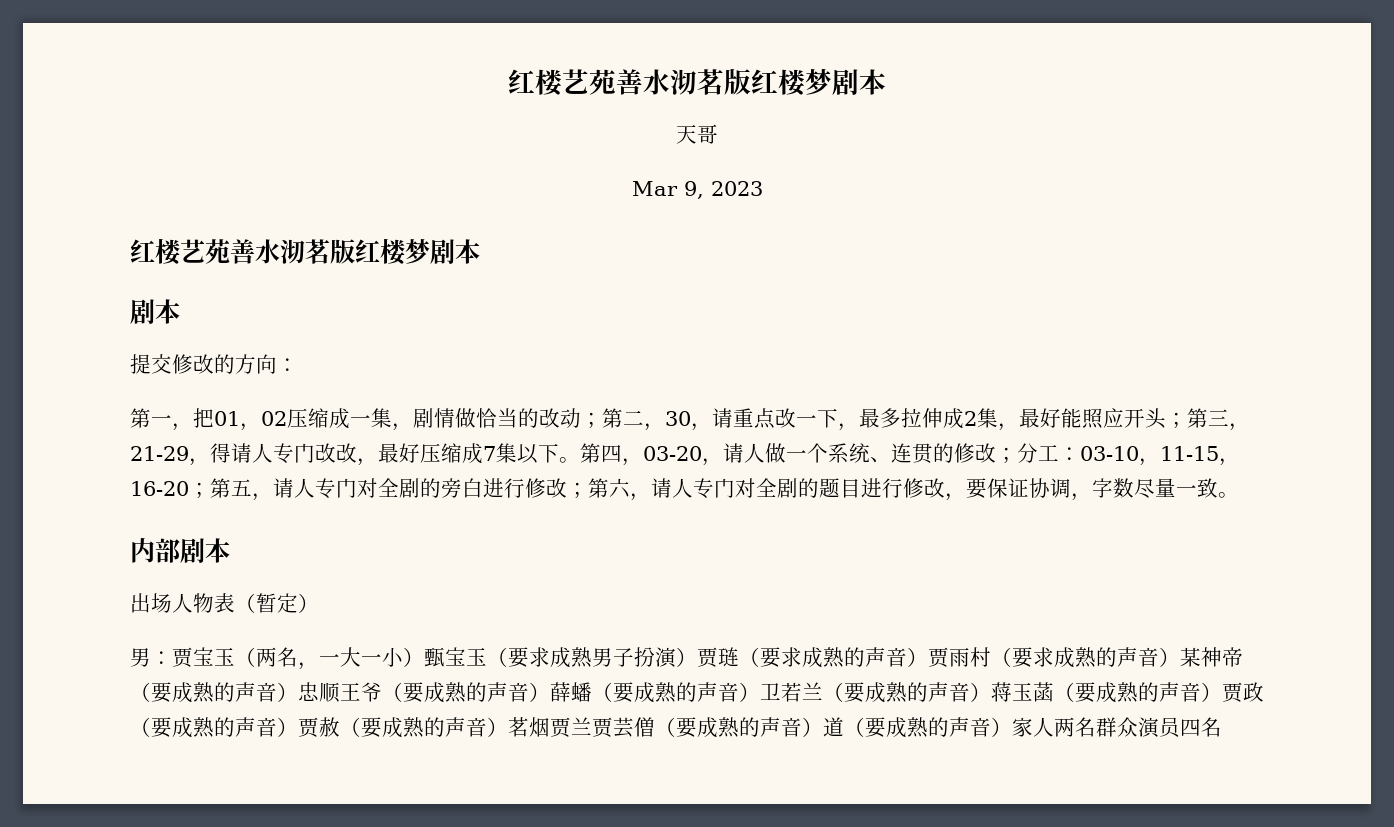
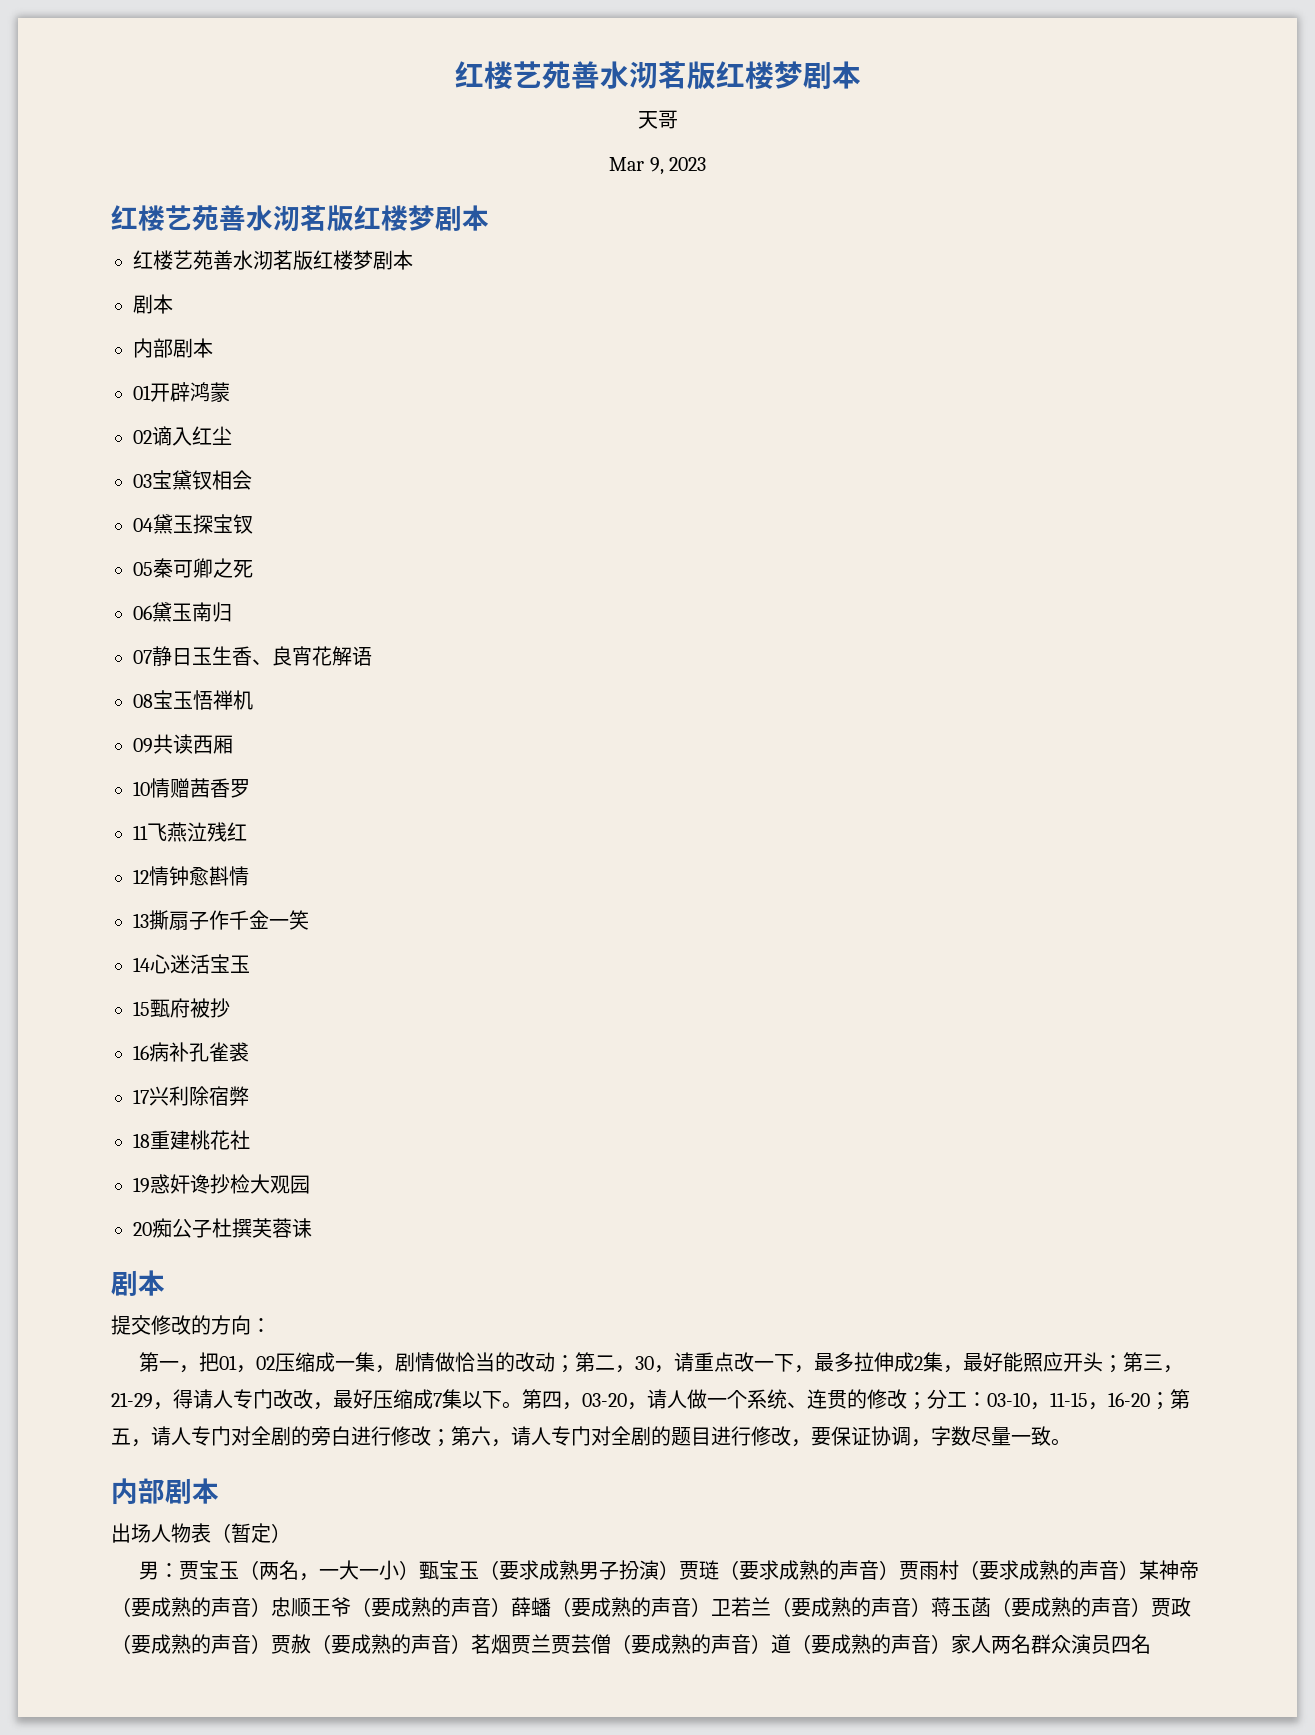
  Mar 9, 2023
  红楼艺苑善水沏茗版红楼梦剧本
+ 红楼艺苑善水沏茗版红楼梦剧本
+ 剧本
+ 内部剧本
+ 01开辟鸿蒙
+ 02谪入红尘
+ 03宝黛钗相会
+ 04黛玉探宝钗
+ 05秦可卿之死
+ 06黛玉南归
+ 07静日玉生香、良宵花解语
+ 08宝玉悟禅机
+ 09共读西厢
+ 10情赠茜香罗
+ 11飞燕泣残红
+ 12情钟愈斟情
+ 13撕扇子作千金一笑
+ 14心迷活宝玉
+ 15甄府被抄
+ 16病补孔雀裘
+ 17兴利除宿弊
+ 18重建桃花社
+ 19惑奸谗抄检大观园
+ 20痴公子杜撰芙蓉诔

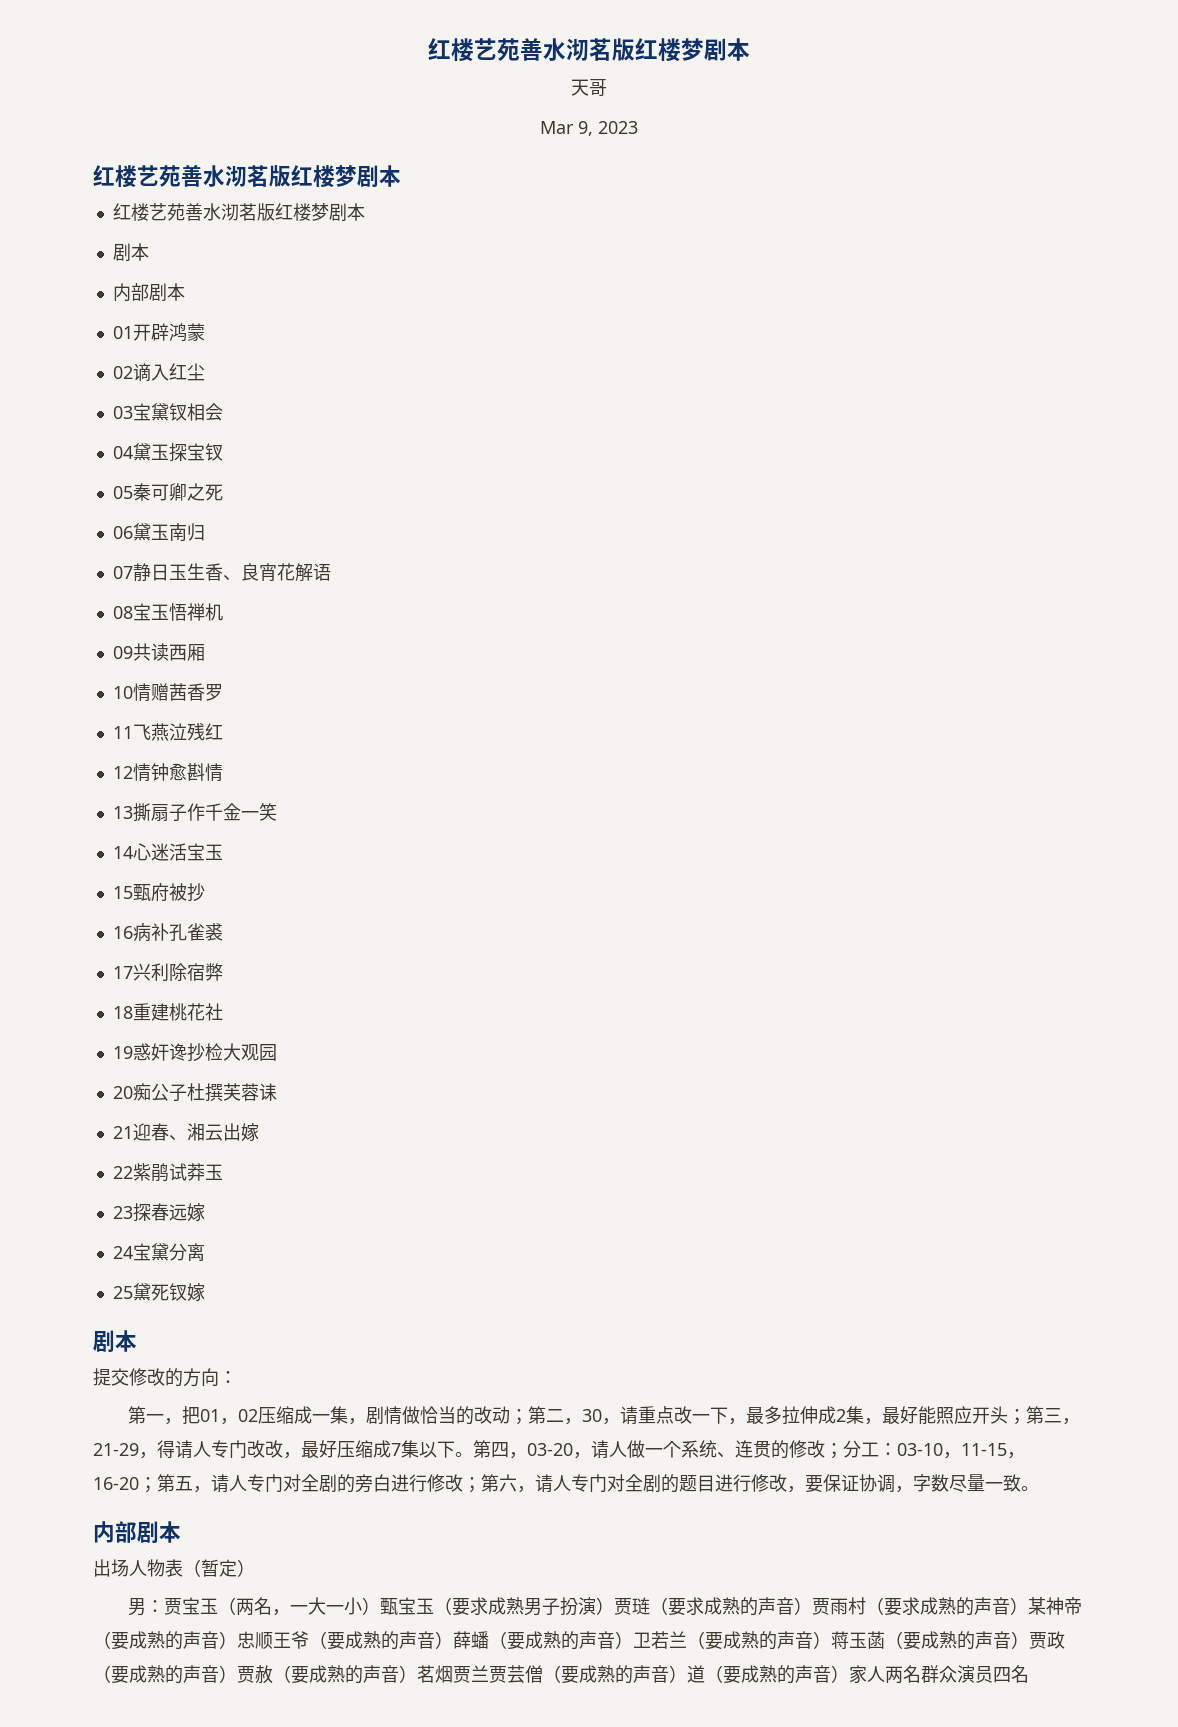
+ 21迎春、湘云出嫁
+ 22紫鹃试莽玉
+ 23探春远嫁
+ 24宝黛分离
+ 25黛死钗嫁

